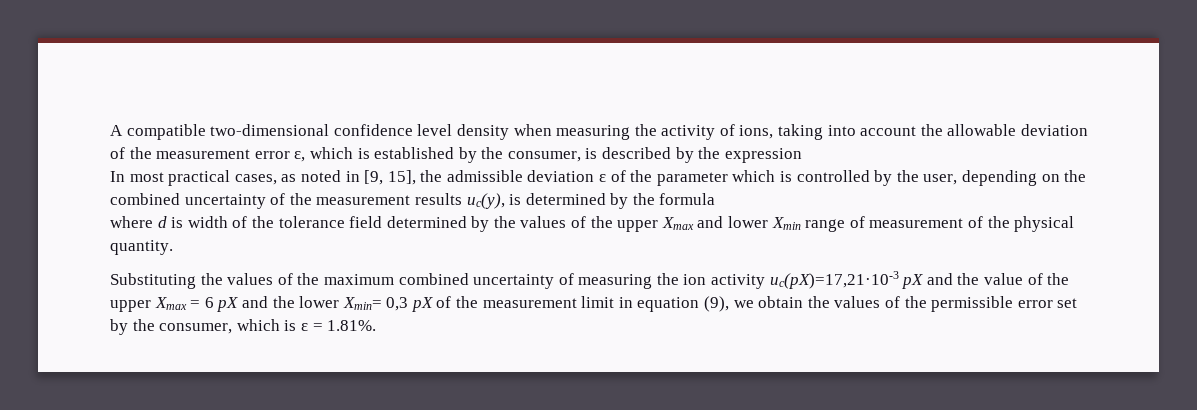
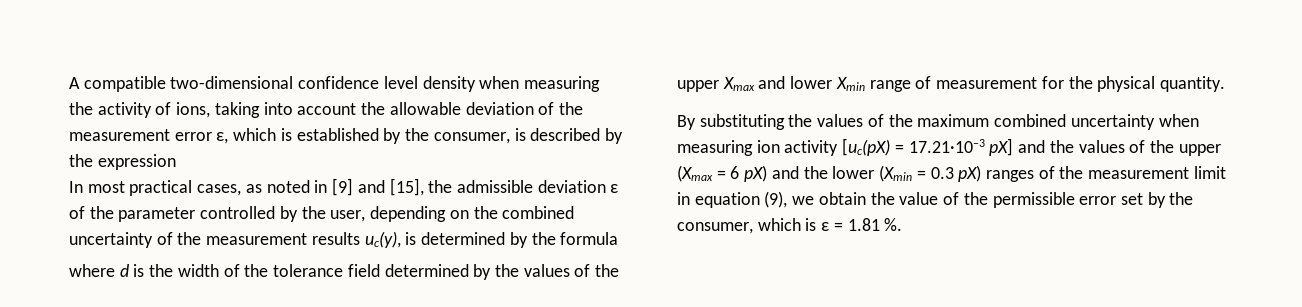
- In most practical cases, as noted in [9, 15], the admissible deviation ε of the parameter which is controlled by the user, depending on the combined uncertainty of the measurement results uc(y), is determined by the formula
+ In most practical cases, as noted in [9] and [15], the admissible deviation ε of the parameter controlled by the user, depending on the combined uncertainty of the measurement results uc(y), is determined by the formula
- where d is width of the tolerance field determined by the values of the upper Xmax and lower Xmin range of measurement of the physical quantity.
+ where d is the width of the tolerance field determined by the values of the upper Xmax and lower Xmin range of measurement for the physical quantity.
- Substituting the values of the maximum combined uncertainty of measuring the ion activity uc(pX)=17,21·10-3 pX and the value of the upper Xmax = 6 pX and the lower Xmin= 0,3 pX of the measurement limit in equation (9), we obtain the values of the permissible error set by the consumer, which is ε = 1.81%.
+ By substituting the values of the maximum combined uncertainty when measuring ion activity [uc(pX) = 17.21·10–3 pX] and the values of the upper (Xmax = 6 pX) and the lower (Xmin = 0.3 pX) ranges of the measurement limit in equation (9), we obtain the value of the permissible error set by the consumer, which is ε = 1.81 %.

